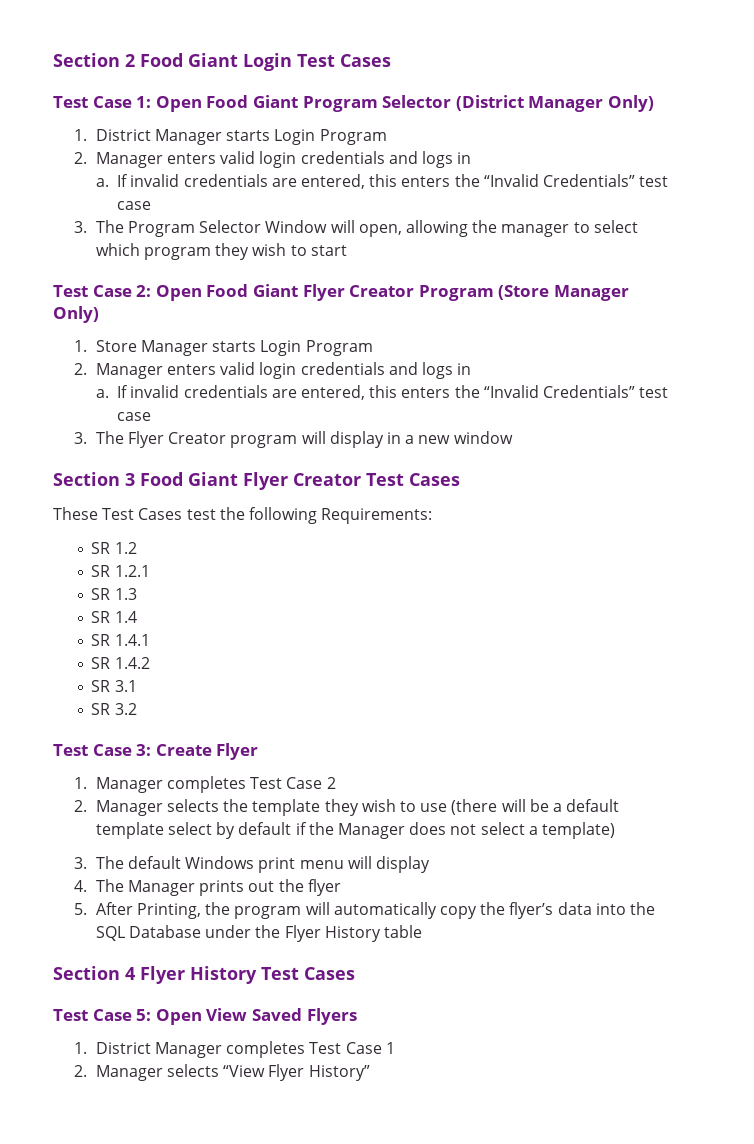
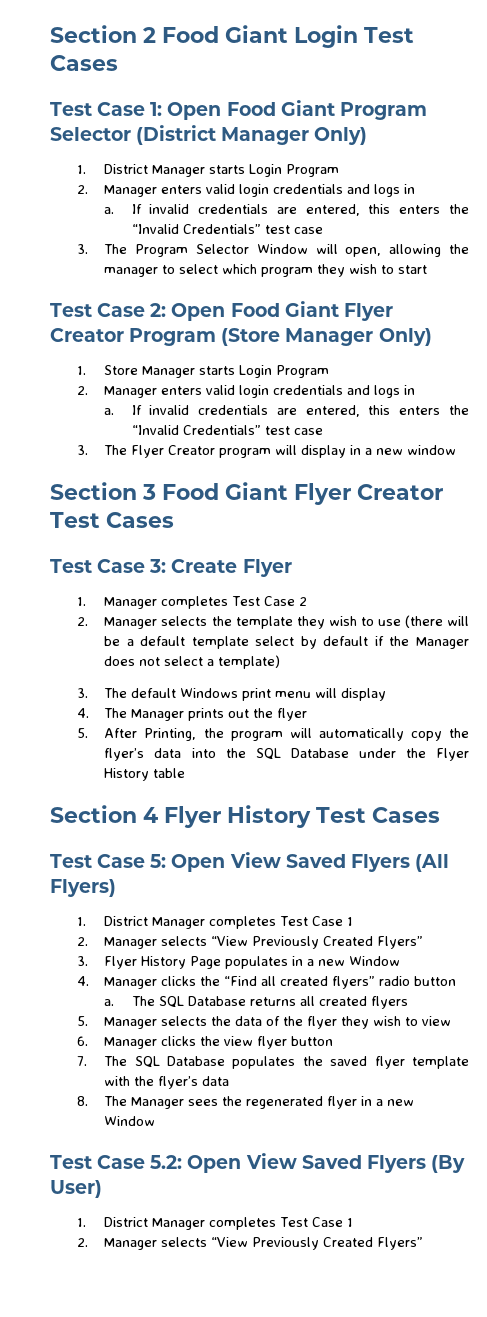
- These Test Cases test the following Requirements:
- SR 1.2
- SR 1.2.1
- SR 1.3
- SR 1.4
- SR 1.4.1
- SR 1.4.2
- SR 3.1
- SR 3.2
- Test Case 5: Open View Saved Flyers
+ Test Case 5: Open View Saved Flyers (All Flyers)
  1. District Manager completes Test Case 1
- 2. Manager selects “View Flyer History”
+ 2. Manager selects “View Previously Created Flyers”
+ 3. Flyer History Page populates in a new Window
+ 4. Manager clicks the “Find all created flyers” radio button
+ a. The SQL Database returns all created flyers
+ 5. Manager selects the data of the flyer they wish to view
+ 6. Manager clicks the view flyer button
+ 7. The SQL Database populates the saved flyer template with the flyer’s data
+ 8. The Manager sees the regenerated flyer in a new Window
+ Test Case 5.2: Open View Saved Flyers (By User)
+ 1. District Manager completes Test Case 1
+ 2. Manager selects “View Previously Created Flyers”

